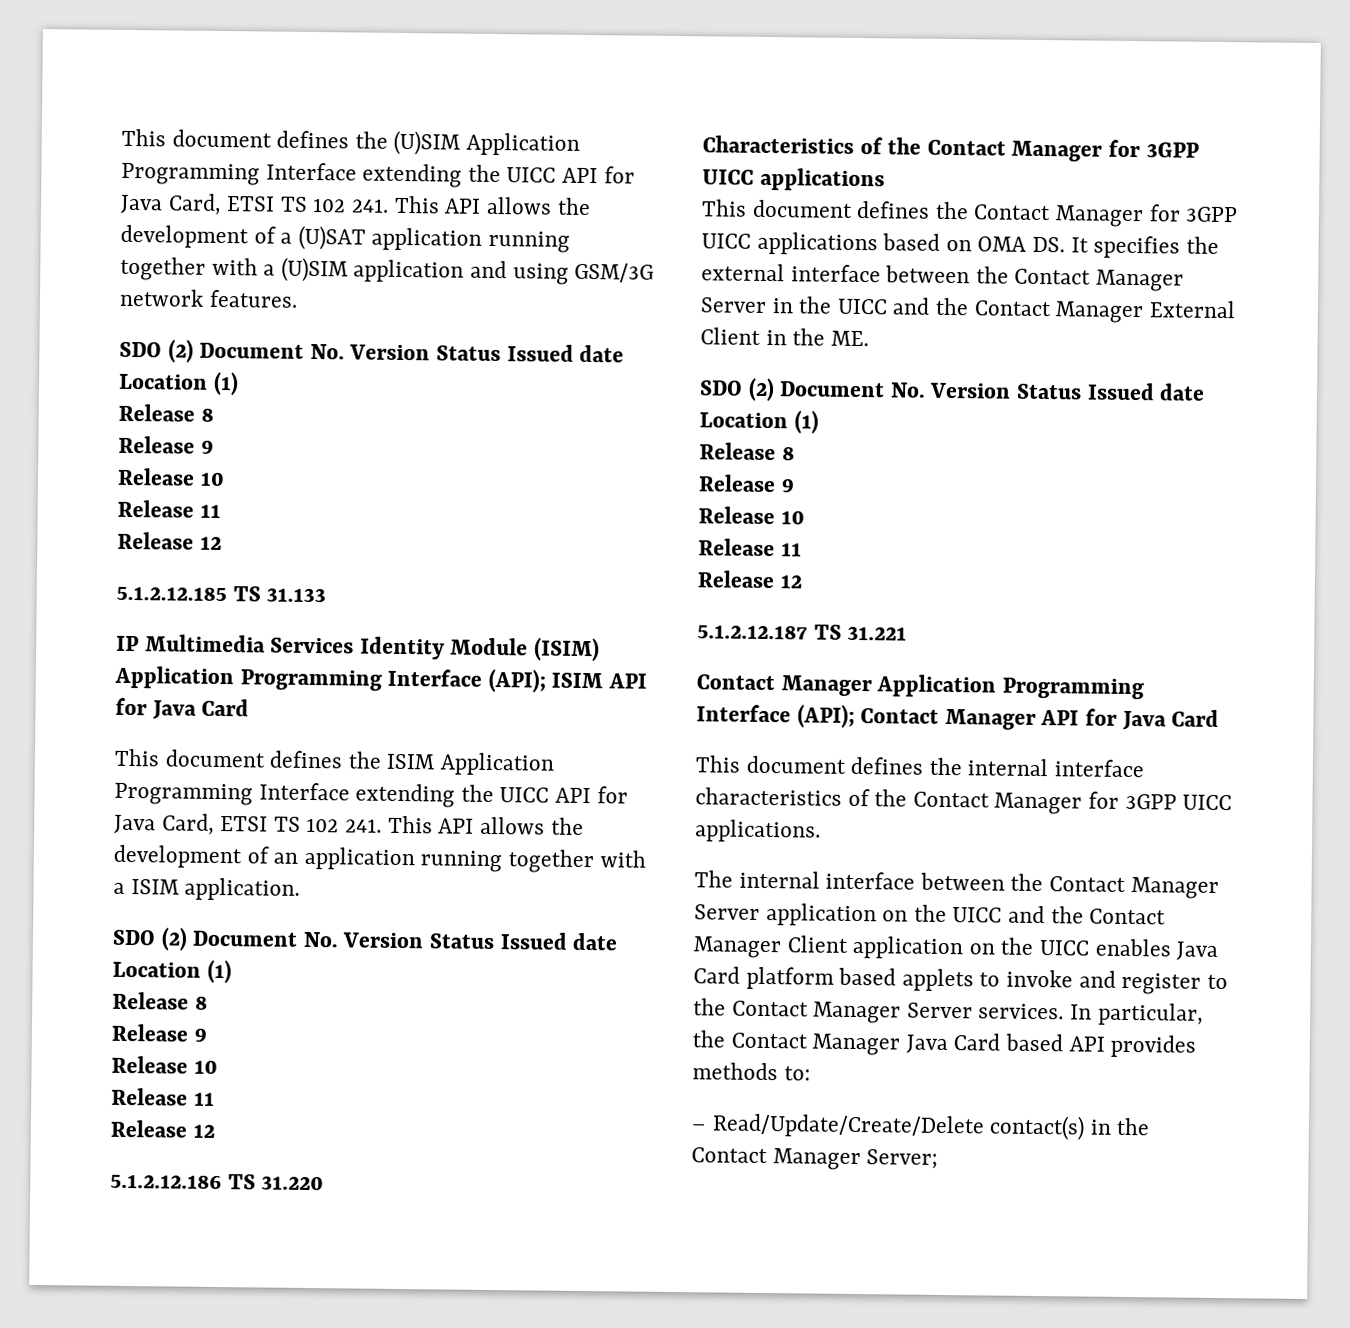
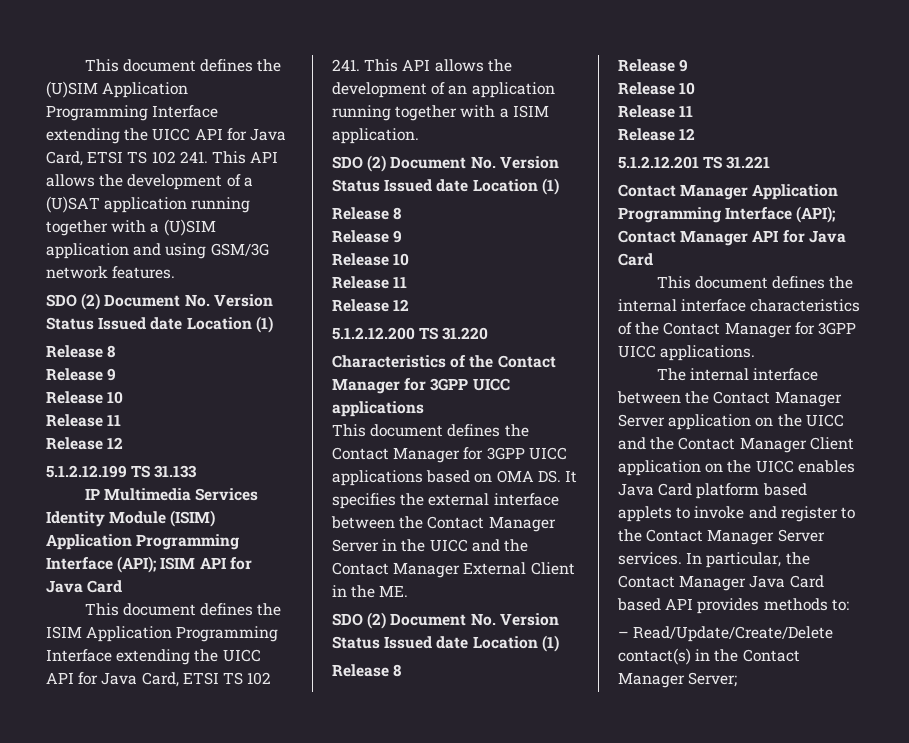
- 5.1.2.12.185 TS 31.133
+ 5.1.2.12.199 TS 31.133
- 5.1.2.12.186 TS 31.220
+ 5.1.2.12.200 TS 31.220
- 5.1.2.12.187 TS 31.221
+ 5.1.2.12.201 TS 31.221

